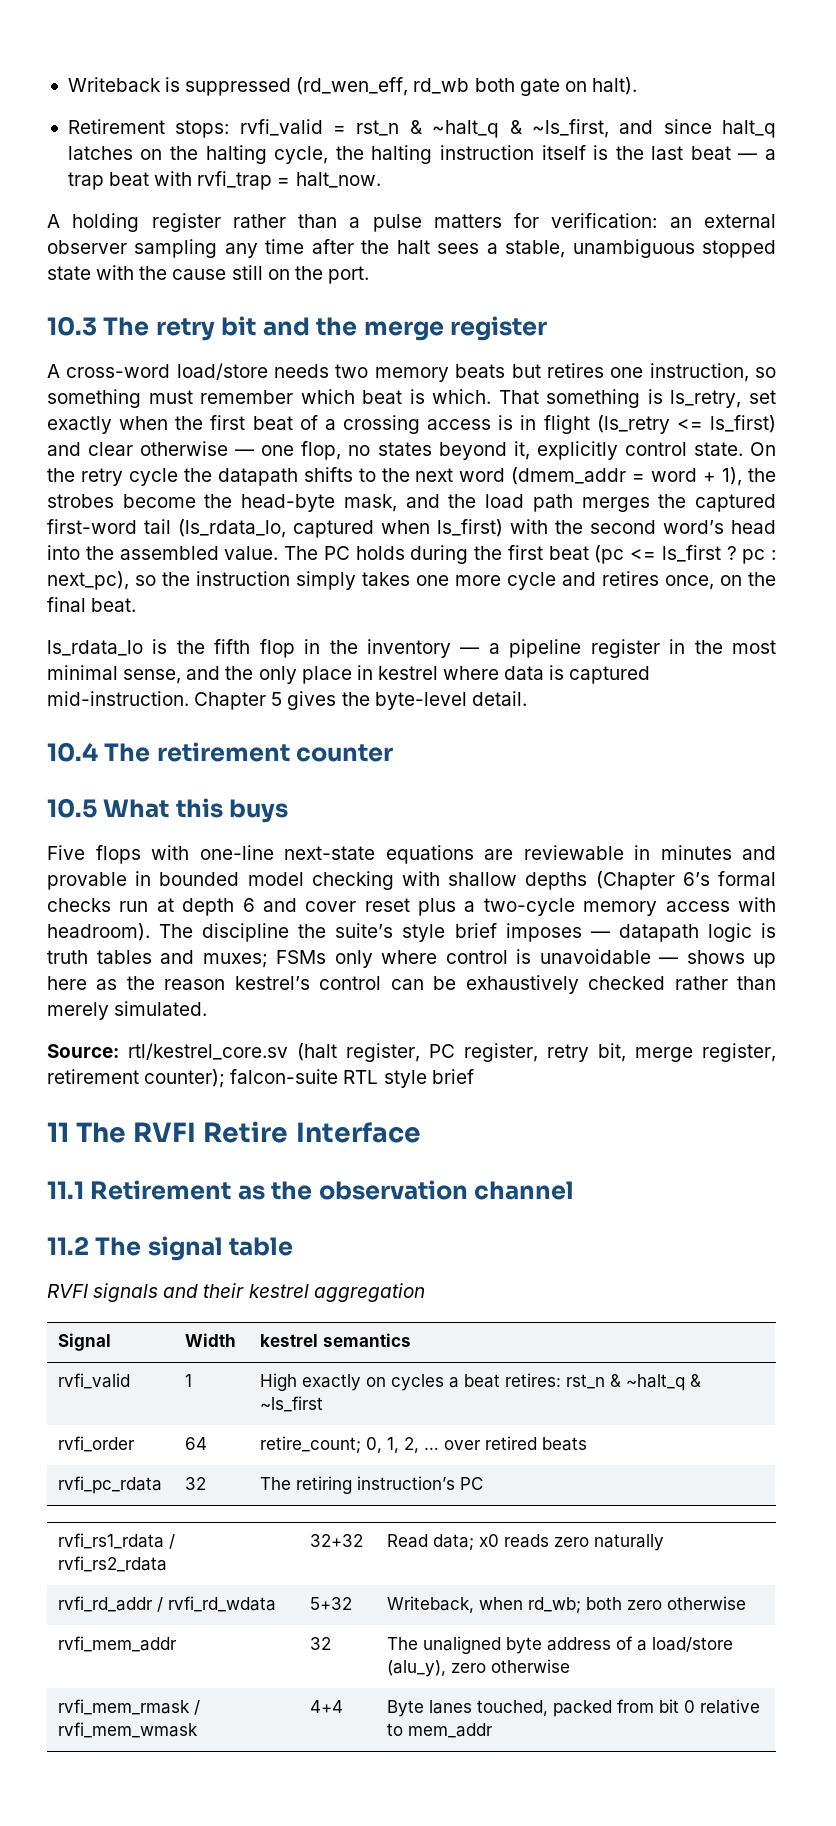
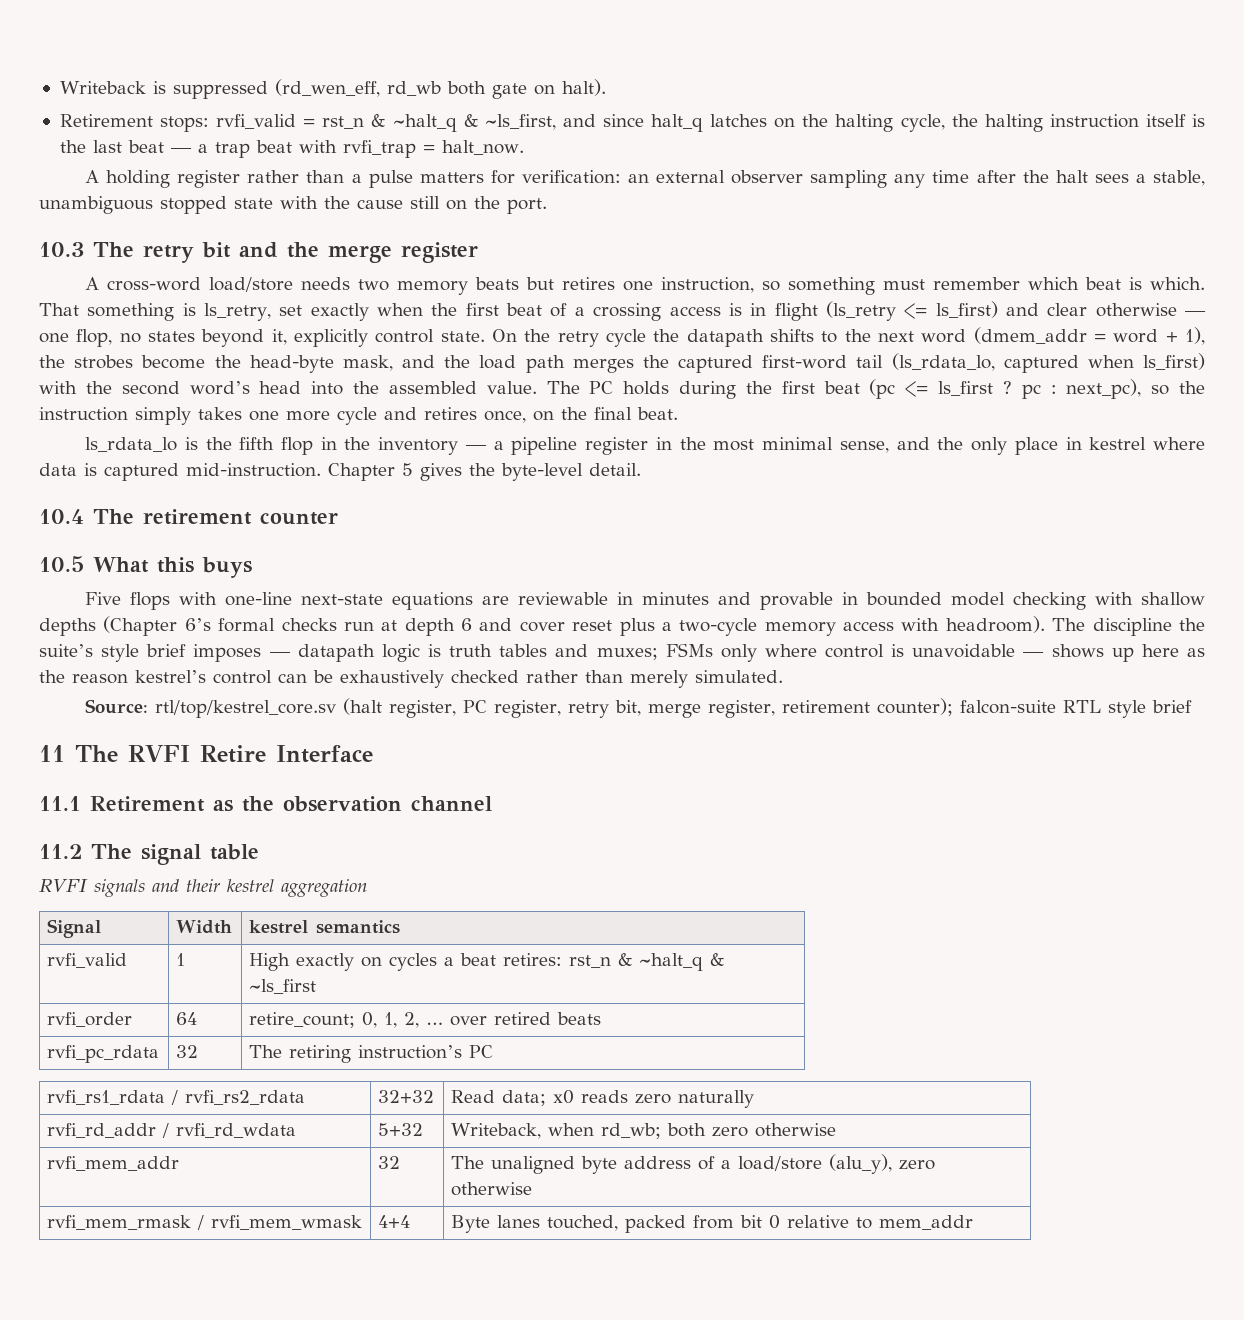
- Source: rtl/kestrel_core.sv (halt register, PC register, retry bit, merge register, retirement counter); falcon-suite RTL style brief
+ Source: rtl/top/kestrel_core.sv (halt register, PC register, retry bit, merge register, retirement counter); falcon-suite RTL style brief

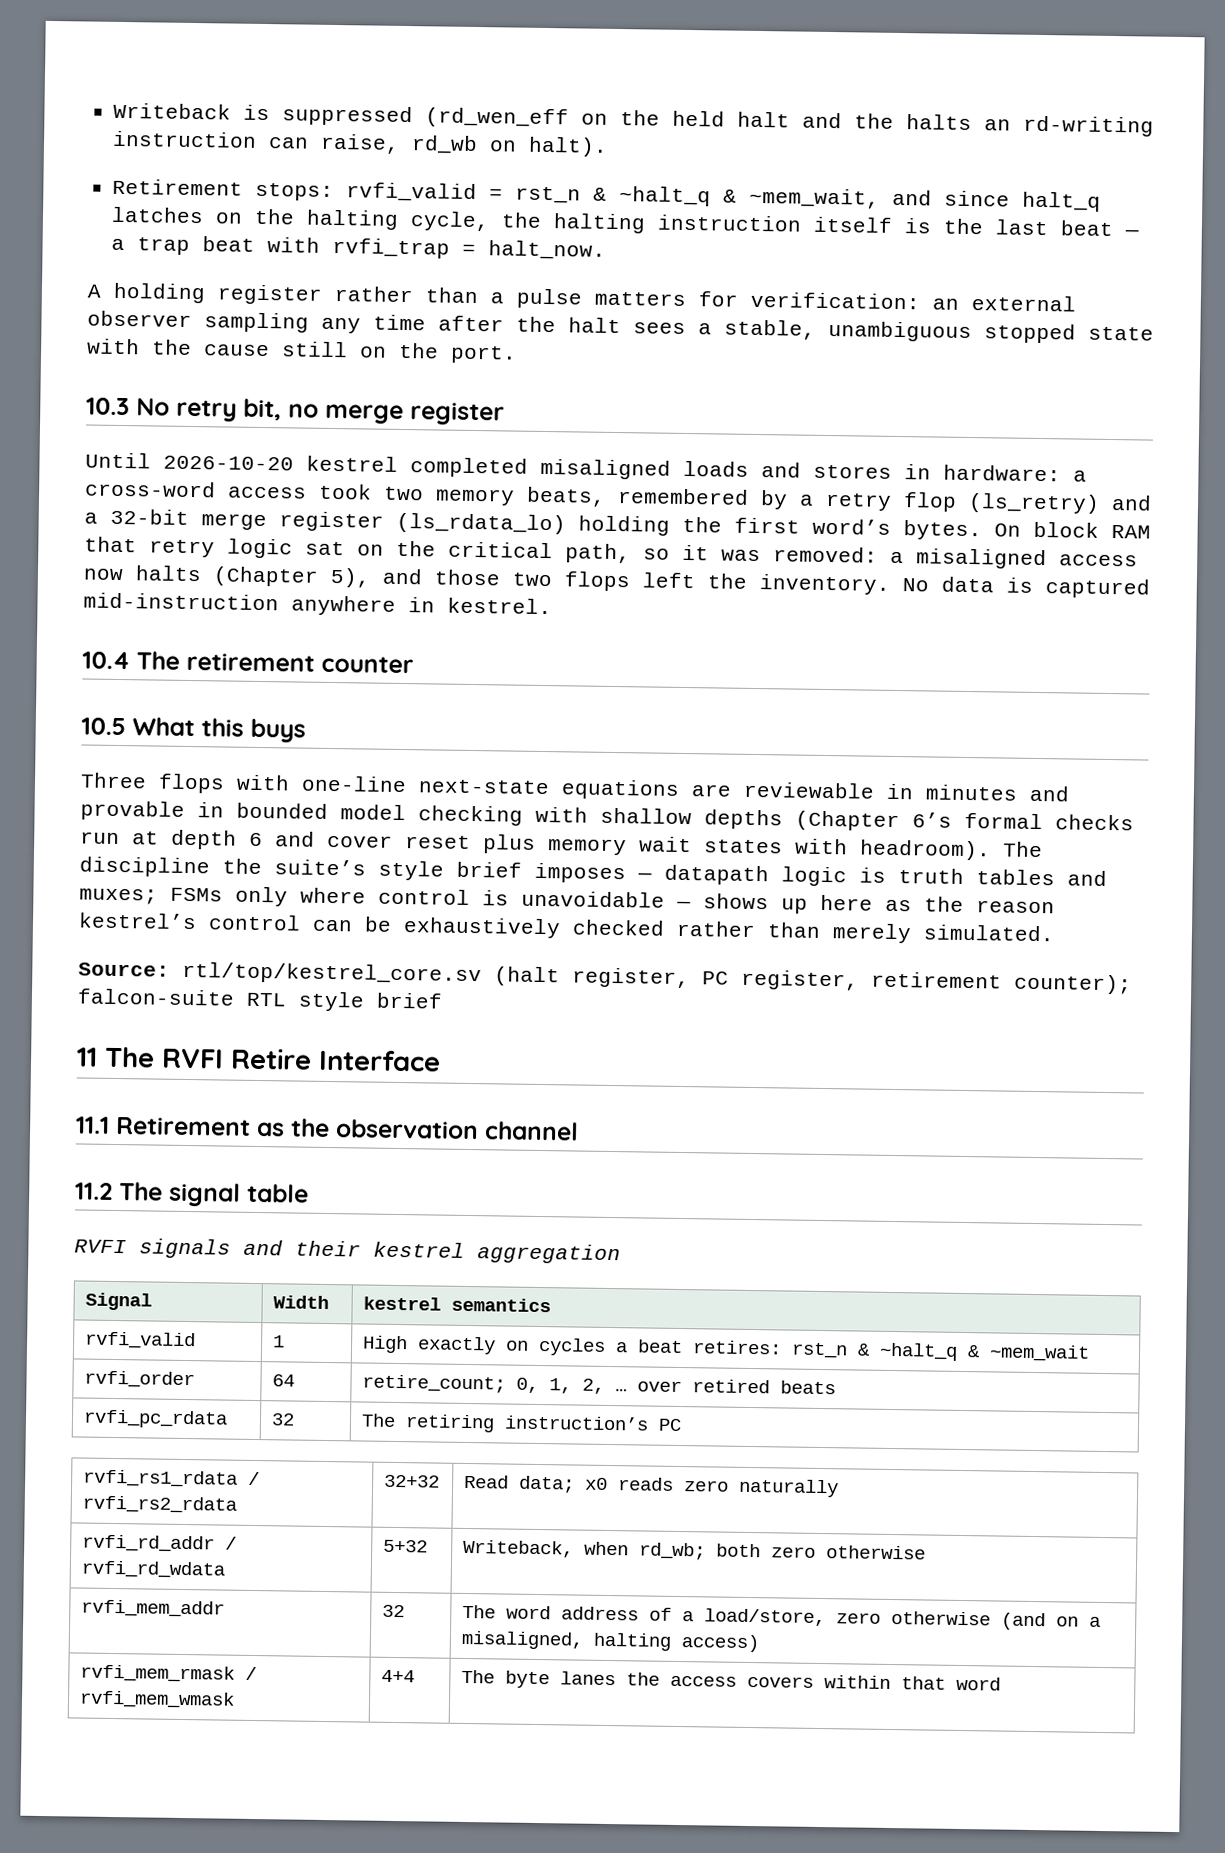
- Writeback is suppressed (rd_wen_eff, rd_wb both gate on halt).
+ Writeback is suppressed (rd_wen_eff on the held halt and the halts an rd-writing instruction can raise, rd_wb on halt).
- Retirement stops: rvfi_valid = rst_n & ~halt_q & ~ls_first, and since halt_q latches on the halting cycle, the halting instruction itself is the last beat — a trap beat with rvfi_trap = halt_now.
+ Retirement stops: rvfi_valid = rst_n & ~halt_q & ~mem_wait, and since halt_q latches on the halting cycle, the halting instruction itself is the last beat — a trap beat with rvfi_trap = halt_now.
- 10.3 The retry bit and the merge register
- A cross-word load/store needs two memory beats but retires one instruction, so something must remember which beat is which. That something is ls_retry, set exactly when the first beat of a crossing access is in flight (ls_retry <= ls_first) and clear otherwise — one flop, no states beyond it, explicitly control state. On the retry cycle the datapath shifts to the next word (dmem_addr = word + 1), the strobes become the head-byte mask, and the load path merges the captured first-word tail (ls_rdata_lo, captured when ls_first) with the second word’s head into the assembled value. The PC holds during the first beat (pc <= ls_first ? pc : next_pc), so the instruction simply takes one more cycle and retires once, on the final beat.
- ls_rdata_lo is the fifth flop in the inventory — a pipeline register in the most minimal sense, and the only place in kestrel where data is captured mid-instruction. Chapter 5 gives the byte-level detail.
+ 10.3 No retry bit, no merge register
+ Until 2026-10-20 kestrel completed misaligned loads and stores in hardware: a cross-word access took two memory beats, remembered by a retry flop (ls_retry) and a 32-bit merge register (ls_rdata_lo) holding the first word’s bytes. On block RAM that retry logic sat on the critical path, so it was removed: a misaligned access now halts (Chapter 5), and those two flops left the inventory. No data is captured mid-instruction anywhere in kestrel.
- Five flops with one-line next-state equations are reviewable in minutes and provable in bounded model checking with shallow depths (Chapter 6’s formal checks run at depth 6 and cover reset plus a two-cycle memory access with headroom).
+ Three flops with one-line next-state equations are reviewable in minutes and provable in bounded model checking with shallow depths (Chapter 6’s formal checks run at depth 6 and cover reset plus memory wait states with headroom).
- Source: rtl/top/kestrel_core.sv (halt register, PC register, retry bit, merge register, retirement counter); falcon-suite RTL style brief
+ Source: rtl/top/kestrel_core.sv (halt register, PC register, retirement counter); falcon-suite RTL style brief
- rvfi_valid | 1 | High exactly on cycles a beat retires: rst_n & ~halt_q & ~ls_first
+ rvfi_valid | 1 | High exactly on cycles a beat retires: rst_n & ~halt_q & ~mem_wait
- rvfi_mem_addr | 32 | The unaligned byte address of a load/store (alu_y), zero otherwise
- rvfi_mem_rmask / rvfi_mem_wmask | 4+4 | Byte lanes touched, packed from bit 0 relative to mem_addr
+ rvfi_mem_addr | 32 | The word address of a load/store, zero otherwise (and on a misaligned, halting access)
+ rvfi_mem_rmask / rvfi_mem_wmask | 4+4 | The byte lanes the access covers within that word

